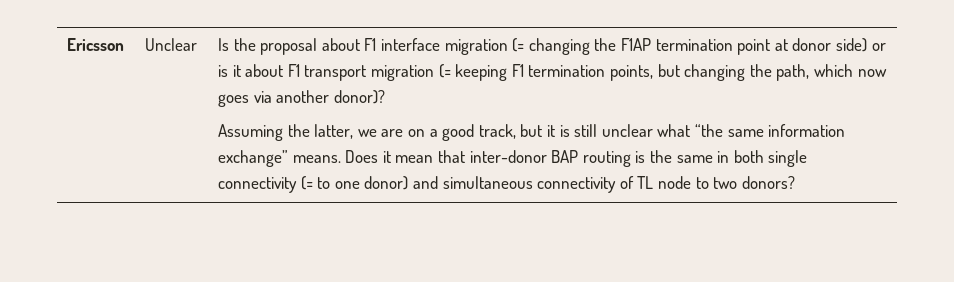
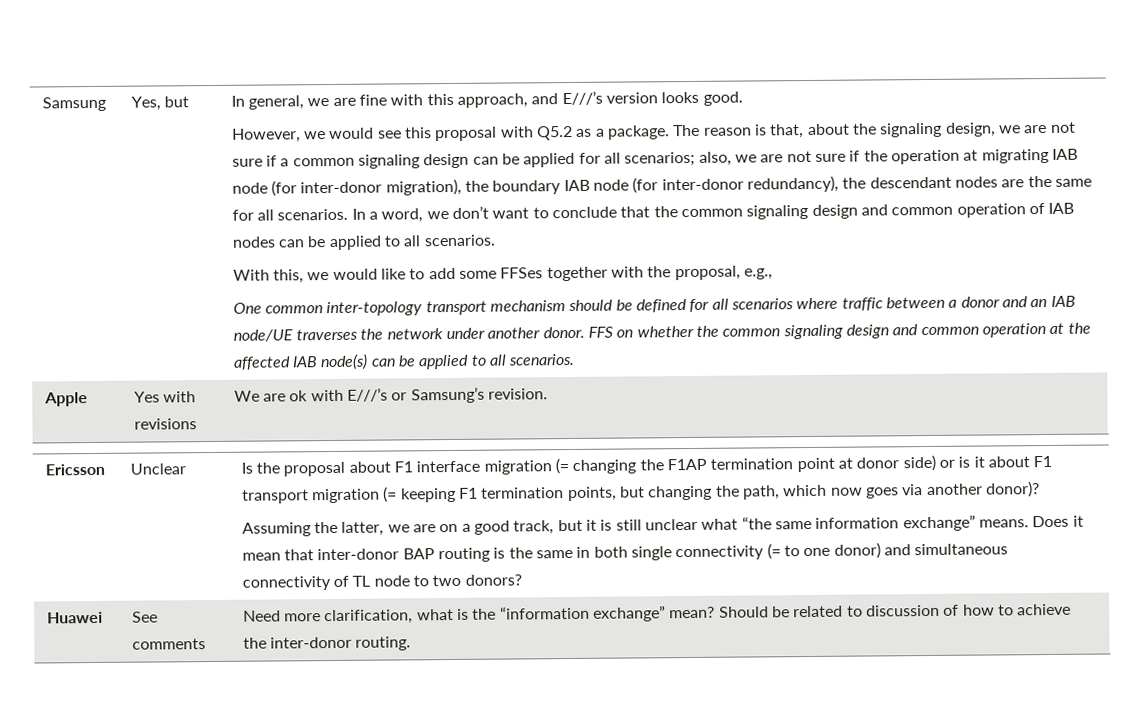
+ Samsung | Yes, but | In general, we are fine with this approach, and E///’s version looks good.
+ However, we would see this proposal with Q5.2 as a package. The reason is that, about the signaling design, we are not sure if a common signaling design can be applied for all scenarios; also, we are not sure if the operation at migrating IAB node (for inter-donor migration), the boundary IAB node (for inter-donor redundancy), the descendant nodes are the same for all scenarios. In a word, we don’t want to conclude that the common signaling design and common operation of IAB nodes can be applied to all scenarios.
+ With this, we would like to add some FFSes together with the proposal, e.g.,
+ One common inter-topology transport mechanism should be defined for all scenarios where traffic between a donor and an IAB node/UE traverses the network under another donor. FFS on whether the common signaling design and common operation at the affected IAB node(s) can be applied to all scenarios.
+ Apple | Yes with revisions | We are ok with E///’s or Samsung’s revision.
+ Huawei | See comments | Need more clarification, what is the “information exchange” mean? Should be related to discussion of how to achieve the inter-donor routing.

